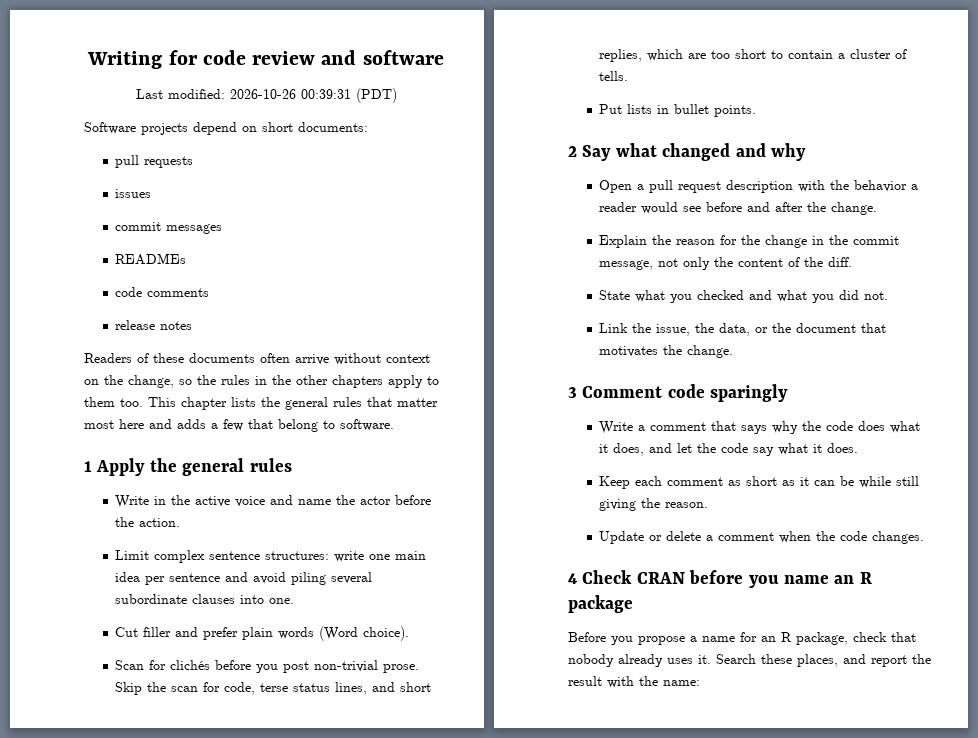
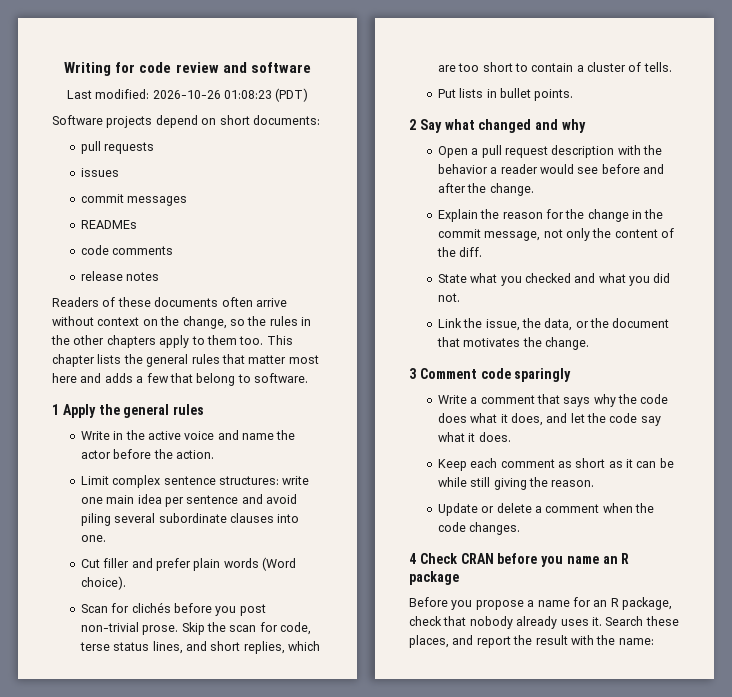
- Last modified: 2026-10-26 00:39:31 (PDT)
+ Last modified: 2026-10-26 01:08:23 (PDT)

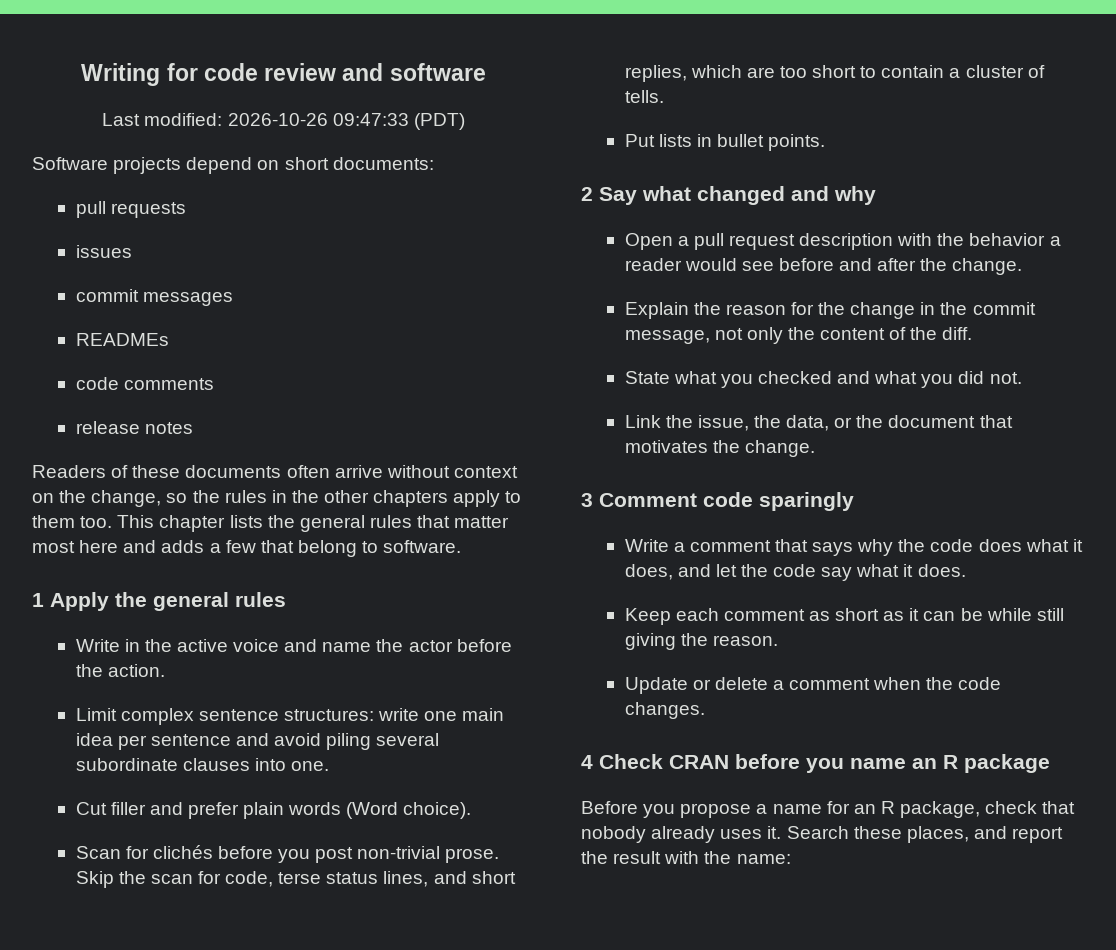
- Last modified: 2026-10-26 01:08:23 (PDT)
+ Last modified: 2026-10-26 09:47:33 (PDT)

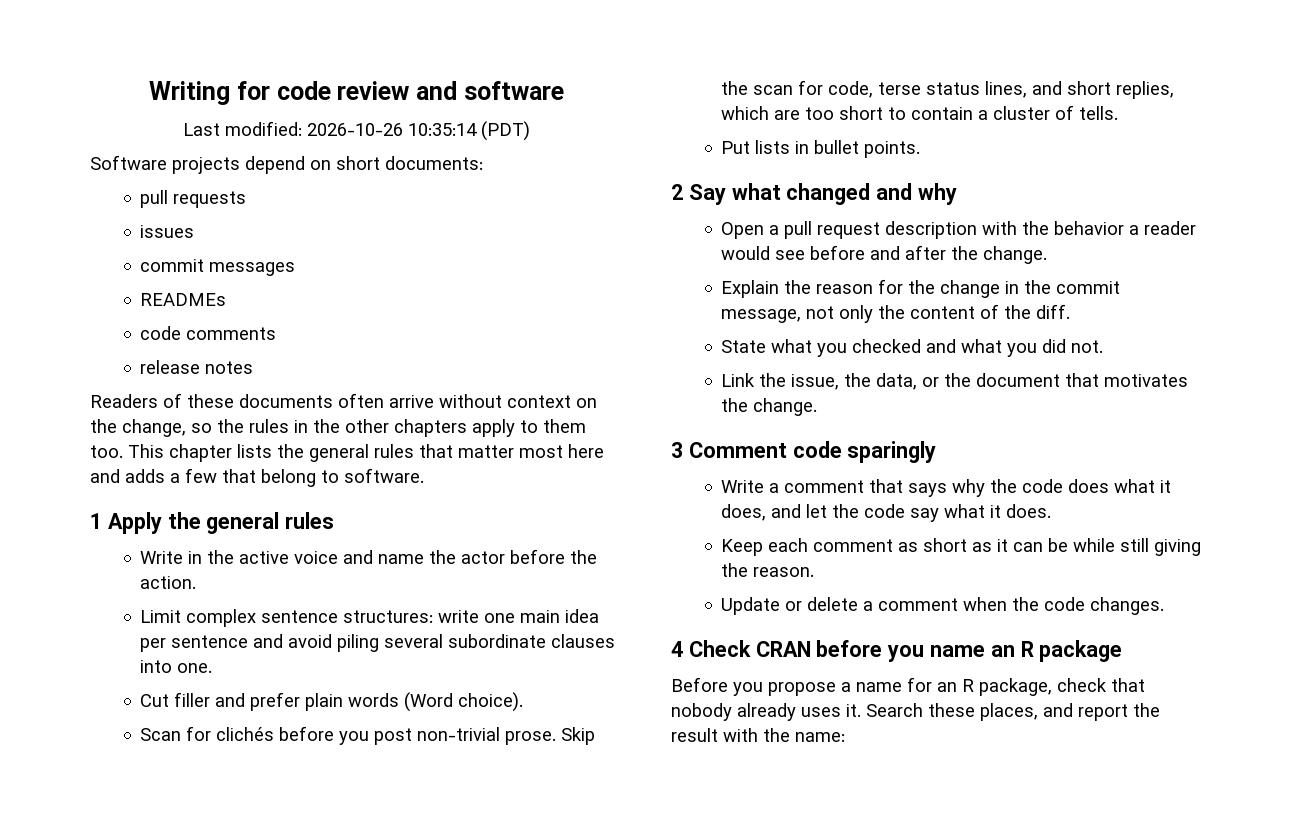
- Last modified: 2026-10-26 09:47:33 (PDT)
+ Last modified: 2026-10-26 10:35:14 (PDT)

